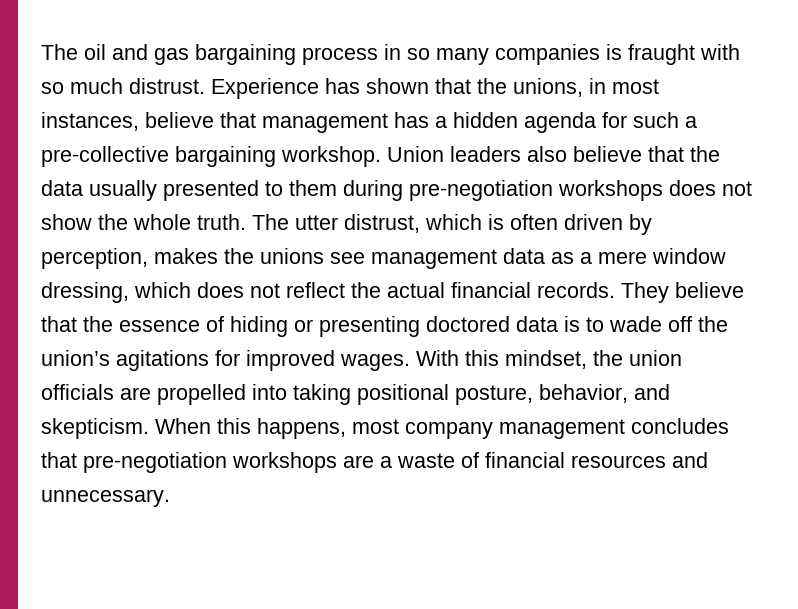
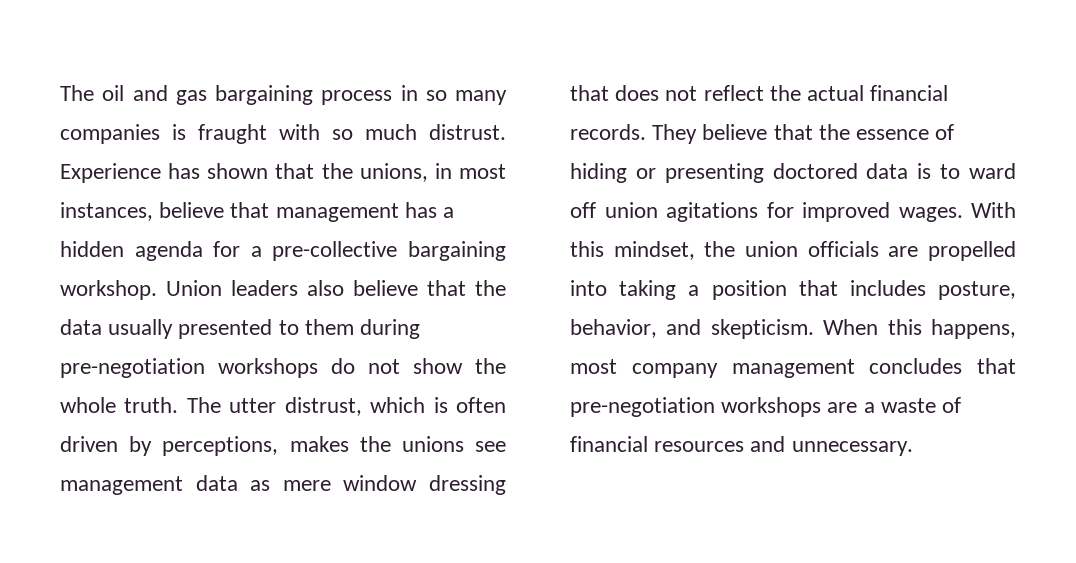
- Experience has shown that the unions, in most instances, believe that management has a hidden agenda for such a pre-collective bargaining workshop.
+ Experience has shown that the unions, in most instances, believe that management has a hidden agenda for a pre-collective bargaining workshop.
- Union leaders also believe that the data usually presented to them during pre-negotiation workshops does not show the whole truth.
+ Union leaders also believe that the data usually presented to them during pre-negotiation workshops do not show the whole truth.
- The utter distrust, which is often driven by perception, makes the unions see management data as a mere window dressing, which does not reflect the actual financial records.
+ The utter distrust, which is often driven by perceptions, makes the unions see management data as mere window dressing that does not reflect the actual financial records.
- They believe that the essence of hiding or presenting doctored data is to wade off the union’s agitations for improved wages.
+ They believe that the essence of hiding or presenting doctored data is to ward off union agitations for improved wages.
- With this mindset, the union officials are propelled into taking positional posture, behavior, and skepticism.
+ With this mindset, the union officials are propelled into taking a position that includes posture, behavior, and skepticism.

